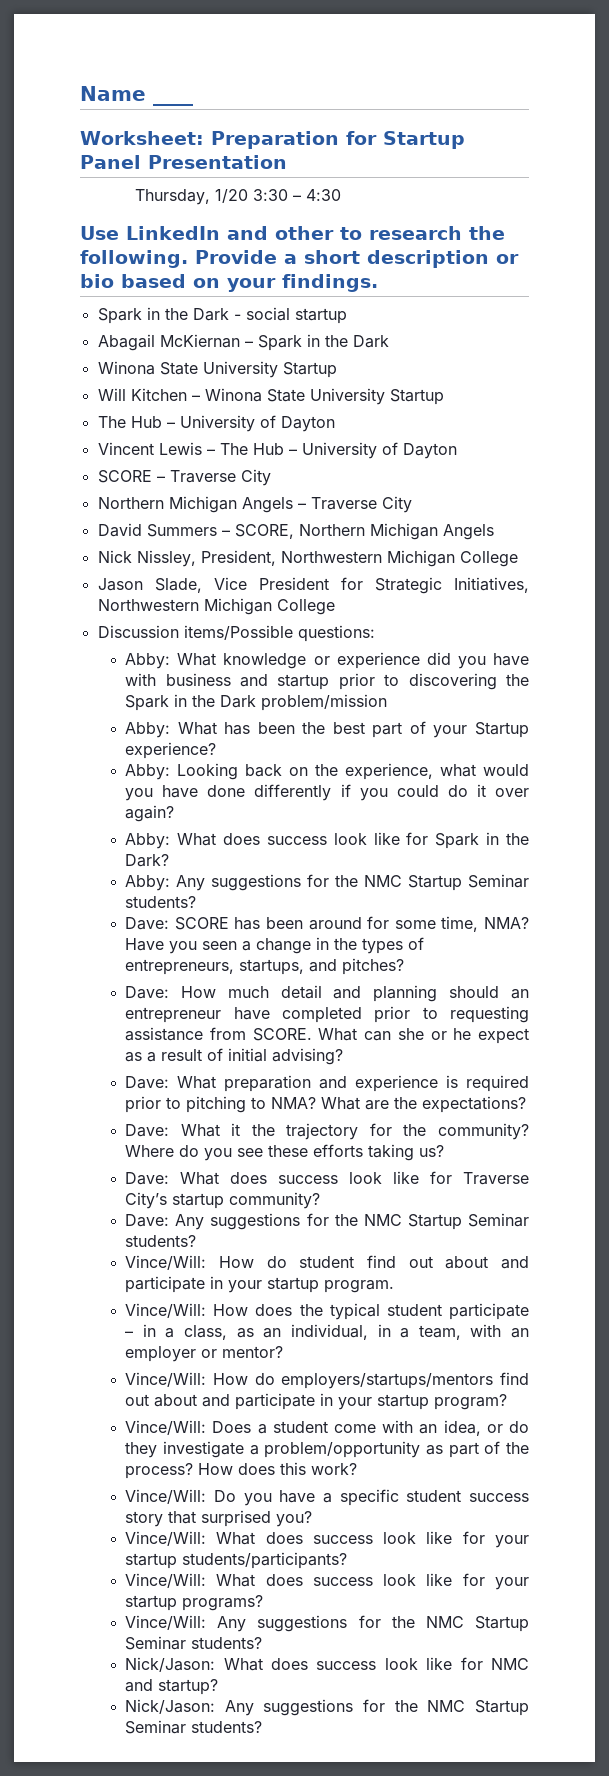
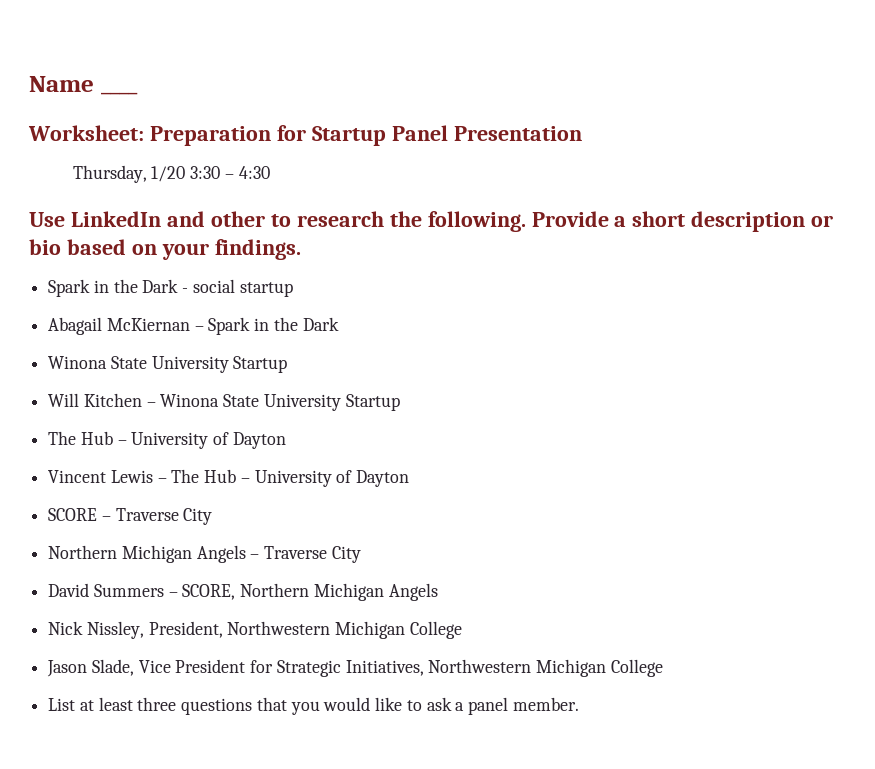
- Discussion items/Possible questions:
- Abby: What knowledge or experience did you have with business and startup prior to discovering the Spark in the Dark problem/mission
- Abby: What has been the best part of your Startup experience?
- Abby: Looking back on the experience, what would you have done differently if you could do it over again?
- Abby: What does success look like for Spark in the Dark?
- Abby: Any suggestions for the NMC Startup Seminar students?
- Dave: SCORE has been around for some time, NMA? Have you seen a change in the types of entrepreneurs, startups, and pitches?
- Dave: How much detail and planning should an entrepreneur have completed prior to requesting assistance from SCORE. What can she or he expect as a result of initial advising?
- Dave: What preparation and experience is required prior to pitching to NMA? What are the expectations?
- Dave: What it the trajectory for the community? Where do you see these efforts taking us?
- Dave: What does success look like for Traverse City’s startup community?
- Dave: Any suggestions for the NMC Startup Seminar students?
- Vince/Will: How do student find out about and participate in your startup program.
- Vince/Will: How does the typical student participate – in a class, as an individual, in a team, with an employer or mentor?
- Vince/Will: How do employers/startups/mentors find out about and participate in your startup program?
- Vince/Will: Does a student come with an idea, or do they investigate a problem/opportunity as part of the process? How does this work?
- Vince/Will: Do you have a specific student success story that surprised you?
- Vince/Will: What does success look like for your startup students/participants?
- Vince/Will: What does success look like for your startup programs?
- Vince/Will: Any suggestions for the NMC Startup Seminar students?
- Nick/Jason: What does success look like for NMC and startup?
- Nick/Jason: Any suggestions for the NMC Startup Seminar students?
+ List at least three questions that you would like to ask a panel member.

